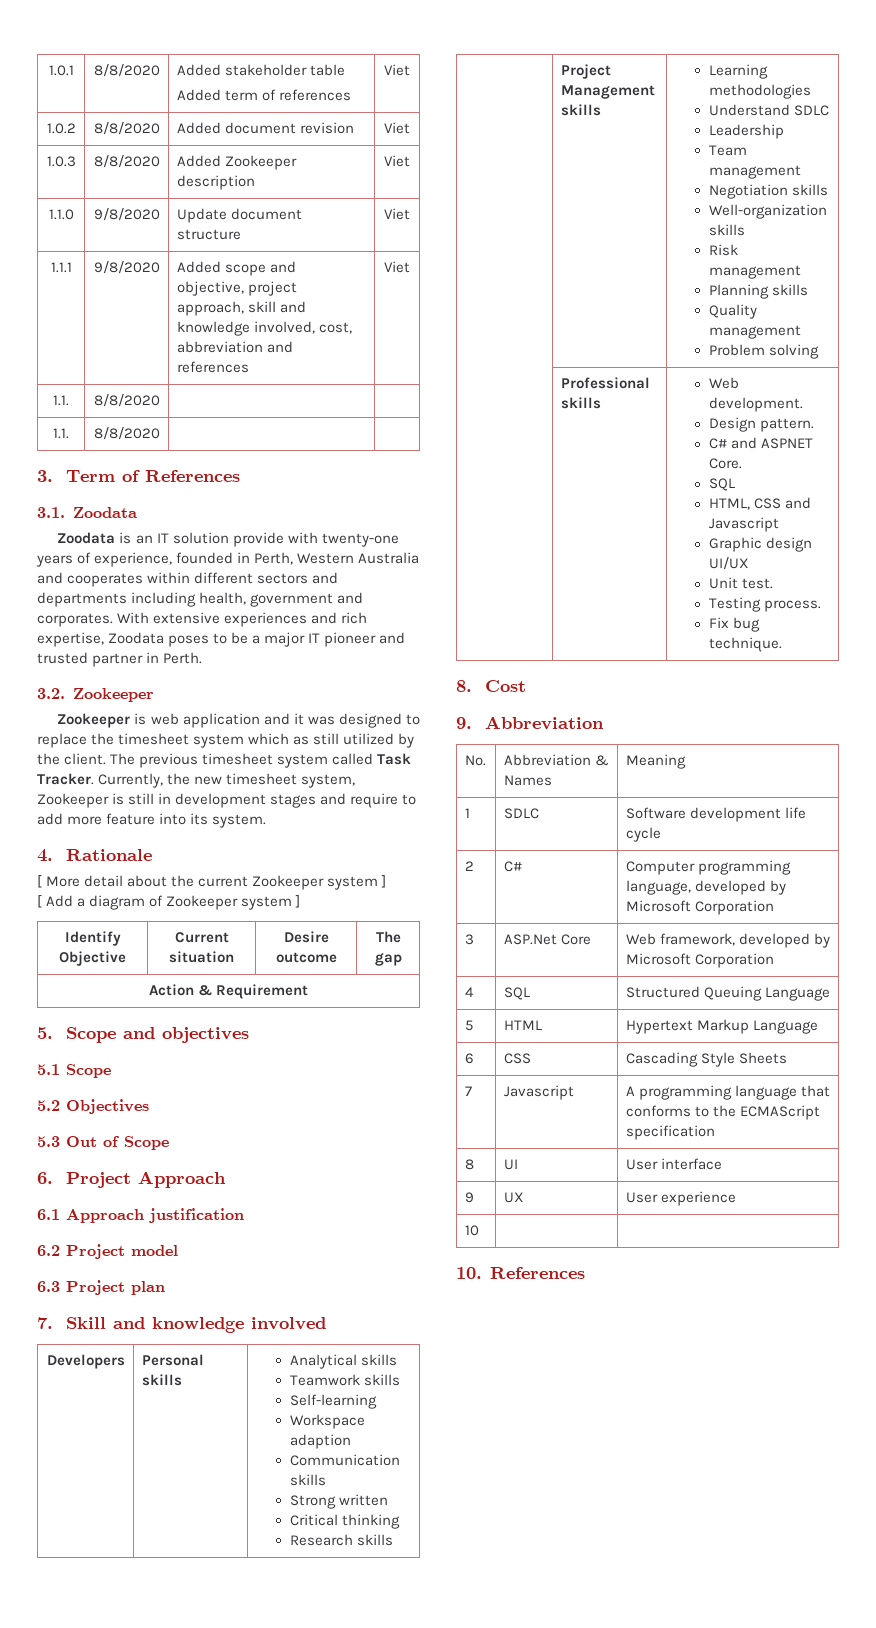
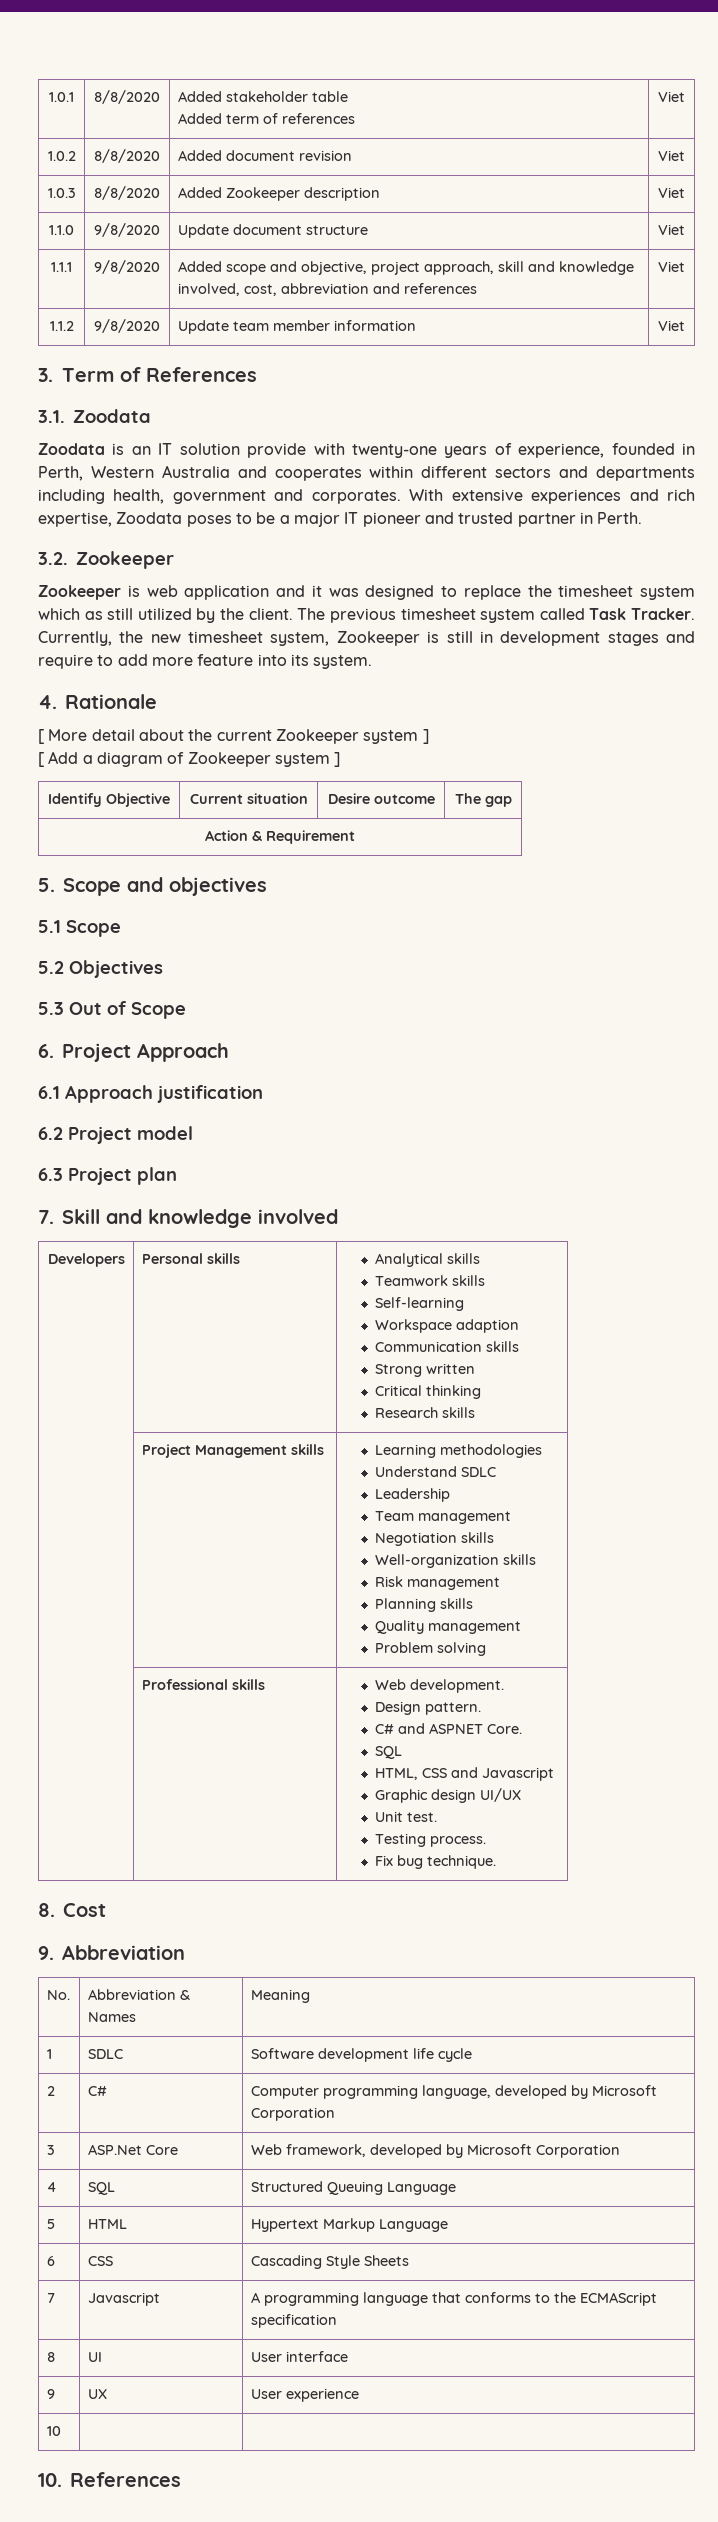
  1.1.1 | 9/8/2020 | Added scope and objective, project approach, skill and knowledge involved, cost, abbreviation and references | Viet
- 1.1. | 8/8/2020 | |
- 1.1. | 8/8/2020 | |
+ 1.1.2 | 9/8/2020 | Update team member information | Viet

